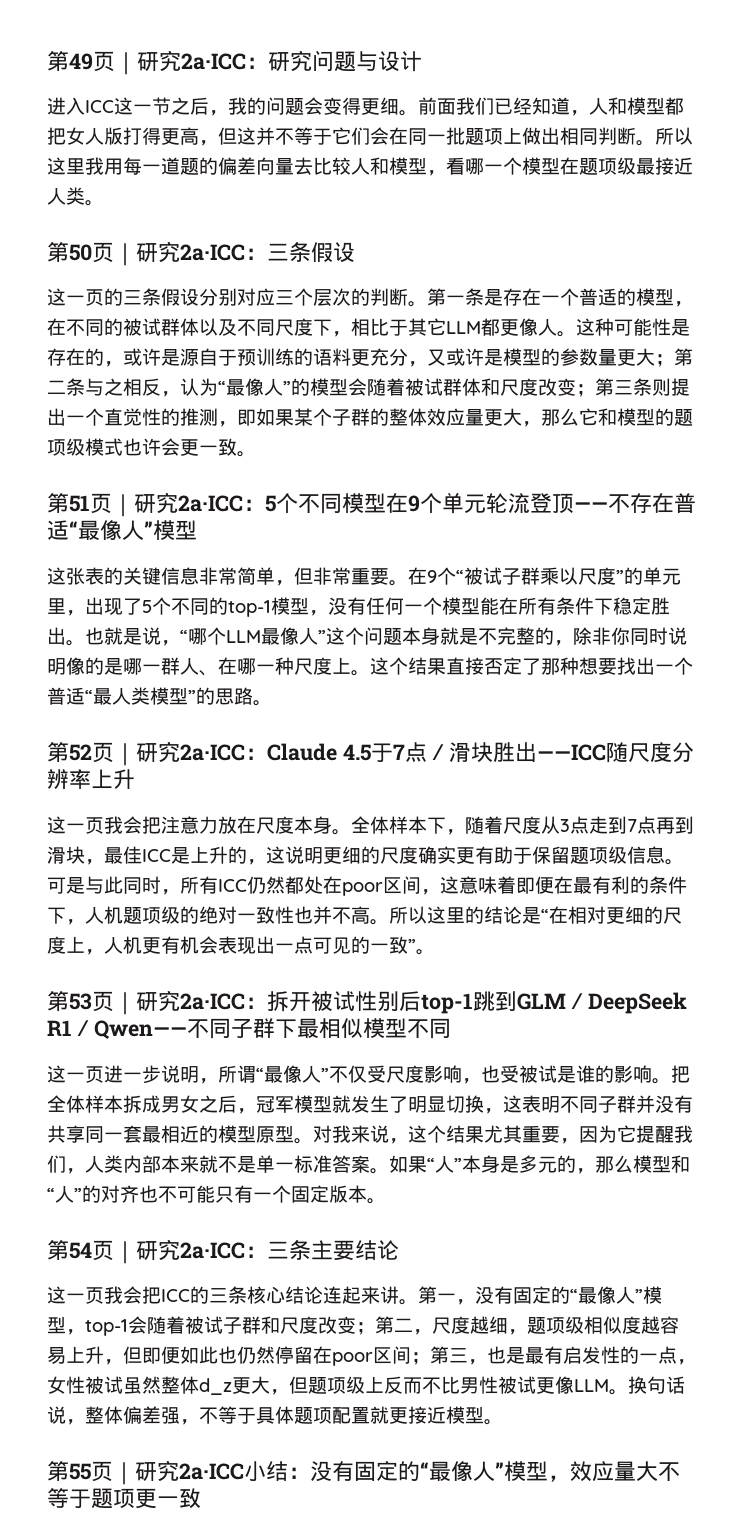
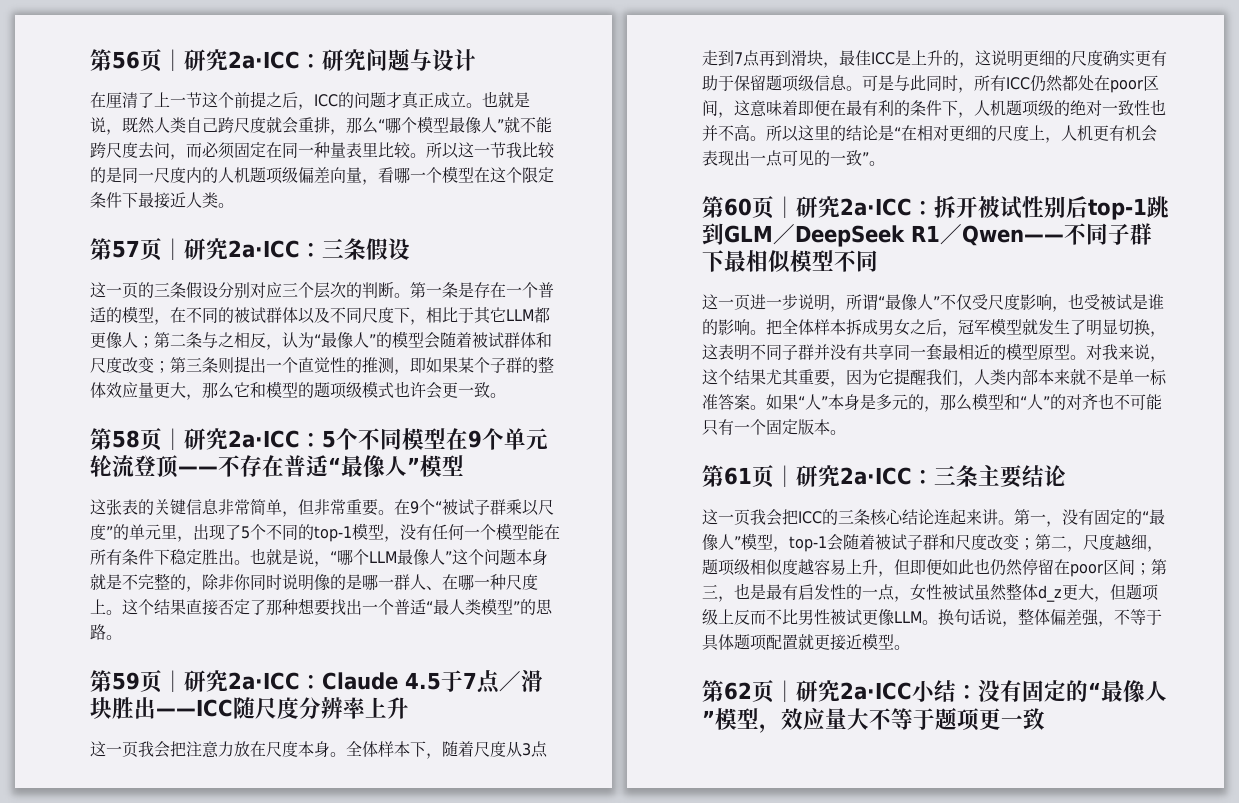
- 第49页｜研究2a·ICC：研究问题与设计
+ 第56页｜研究2a·ICC：研究问题与设计
- 进入ICC这一节之后，我的问题会变得更细。前面我们已经知道，人和模型都把女人版打得更高，但这并不等于它们会在同一批题项上做出相同判断。所以这里我用每一道题的偏差向量去比较人和模型，看哪一个模型在题项级最接近人类。
+ 在厘清了上一节这个前提之后，ICC的问题才真正成立。也就是说，既然人类自己跨尺度就会重排，那么“哪个模型最像人”就不能跨尺度去问，而必须固定在同一种量表里比较。所以这一节我比较的是同一尺度内的人机题项级偏差向量，看哪一个模型在这个限定条件下最接近人类。
- 第50页｜研究2a·ICC：三条假设
+ 第57页｜研究2a·ICC：三条假设
- 第一条是存在一个普适的模型，在不同的被试群体以及不同尺度下，相比于其它LLM都更像人。这种可能性是存在的，或许是源自于预训练的语料更充分，又或许是模型的参数量更大；
+ 第一条是存在一个普适的模型，在不同的被试群体以及不同尺度下，相比于其它LLM都更像人；
- 第51页｜研究2a·ICC：5个不同模型在9个单元轮流登顶——不存在普适“最像人”模型
+ 第58页｜研究2a·ICC：5个不同模型在9个单元轮流登顶——不存在普适“最像人”模型
- 第52页｜研究2a·ICC：Claude 4.5于7点／滑块胜出——ICC随尺度分辨率上升
+ 第59页｜研究2a·ICC：Claude 4.5于7点／滑块胜出——ICC随尺度分辨率上升
- 第53页｜研究2a·ICC：拆开被试性别后top-1跳到GLM／DeepSeek R1／Qwen——不同子群下最相似模型不同
+ 第60页｜研究2a·ICC：拆开被试性别后top-1跳到GLM／DeepSeek R1／Qwen——不同子群下最相似模型不同
- 第54页｜研究2a·ICC：三条主要结论
+ 第61页｜研究2a·ICC：三条主要结论
- 第55页｜研究2a·ICC小结：没有固定的“最像人”模型，效应量大不等于题项更一致
+ 第62页｜研究2a·ICC小结：没有固定的“最像人”模型，效应量大不等于题项更一致

